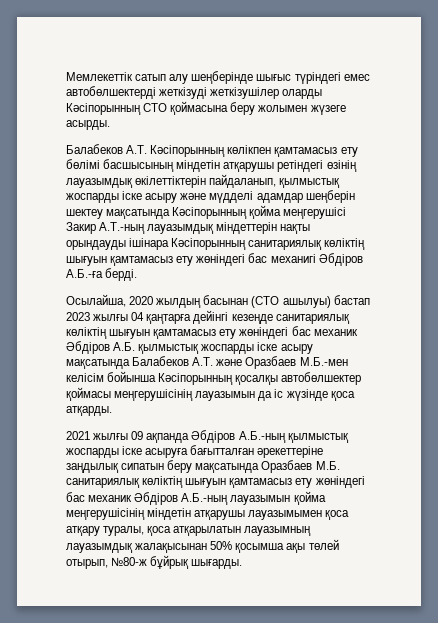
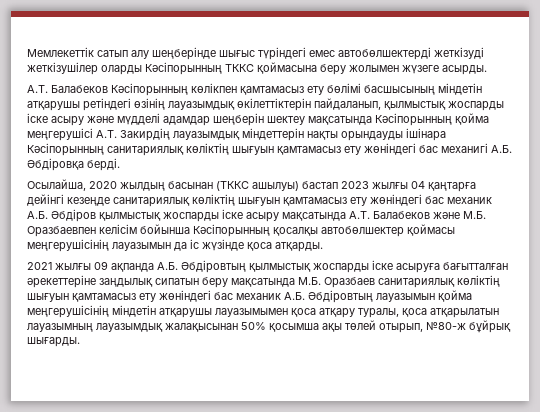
- Мемлекеттік сатып алу шеңберінде шығыс түріндегі емес автобөлшектерді жеткізуді жеткізушілер оларды Кәсіпорынның СТО қоймасына беру жолымен жүзеге асырды.
+ Мемлекеттік сатып алу шеңберінде шығыс түріндегі емес автобөлшектерді жеткізуді жеткізушілер оларды Кәсіпорынның ТККС қоймасына беру жолымен жүзеге асырды.
- Балабеков А.Т. Кәсіпорынның көлікпен қамтамасыз ету бөлімі басшысының міндетін атқарушы ретіндегі өзінің лауазымдық өкілеттіктерін пайдаланып, қылмыстық жоспарды іске асыру және мүдделі адамдар шеңберін шектеу мақсатында Кәсіпорынның қойма меңгерушісі Закир А.Т.-ның лауазымдық міндеттерін нақты орындауды ішінара Кәсіпорынның санитариялық көліктің шығуын қамтамасыз ету жөніндегі бас механигі Әбдіров А.Б.-ға берді.
+ А.Т. Балабеков Кәсіпорынның көлікпен қамтамасыз ету бөлімі басшысының міндетін атқарушы ретіндегі өзінің лауазымдық өкілеттіктерін пайдаланып, қылмыстық жоспарды іске асыру және мүдделі адамдар шеңберін шектеу мақсатында Кәсіпорынның қойма меңгерушісі А.Т. Закирдің лауазымдық міндеттерін нақты орындауды ішінара Кәсіпорынның санитариялық көліктің шығуын қамтамасыз ету жөніндегі бас механигі А.Б. Әбдіровқа берді.
- Осылайша, 2020 жылдың басынан (СТО ашылуы) бастап 2023 жылғы 04 қаңтарға дейінгі кезеңде санитариялық көліктің шығуын қамтамасыз ету жөніндегі бас механик Әбдіров А.Б. қылмыстық жоспарды іске асыру мақсатында Балабеков А.Т. және Оразбаев М.Б.-мен келісім бойынша Кәсіпорынның қосалқы автобөлшектер қоймасы меңгерушісінің лауазымын да іс жүзінде қоса атқарды.
+ Осылайша, 2020 жылдың басынан (ТККС ашылуы) бастап 2023 жылғы 04 қаңтарға дейінгі кезеңде санитариялық көліктің шығуын қамтамасыз ету жөніндегі бас механик А.Б. Әбдіров қылмыстық жоспарды іске асыру мақсатында А.Т. Балабеков және М.Б. Оразбаевпен келісім бойынша Кәсіпорынның қосалқы автобөлшектер қоймасы меңгерушісінің лауазымын да іс жүзінде қоса атқарды.
- 2021 жылғы 09 ақпанда Әбдіров А.Б.-ның қылмыстық жоспарды іске асыруға бағытталған әрекеттеріне заңдылық сипатын беру мақсатында Оразбаев М.Б. санитариялық көліктің шығуын қамтамасыз ету жөніндегі бас механик Әбдіров А.Б.-ның лауазымын қойма меңгерушісінің міндетін атқарушы лауазымымен қоса атқару туралы, қоса атқарылатын лауазымның лауазымдық жалақысынан 50% қосымша ақы төлей отырып, №80-ж бұйрық шығарды.
+ 2021 жылғы 09 ақпанда А.Б. Әбдіровтың қылмыстық жоспарды іске асыруға бағытталған әрекеттеріне заңдылық сипатын беру мақсатында М.Б. Оразбаев санитариялық көліктің шығуын қамтамасыз ету жөніндегі бас механик А.Б. Әбдіровтың лауазымын қойма меңгерушісінің міндетін атқарушы лауазымымен қоса атқару туралы, қоса атқарылатын лауазымның лауазымдық жалақысынан 50% қосымша ақы төлей отырып, №80-ж бұйрық шығарды.

